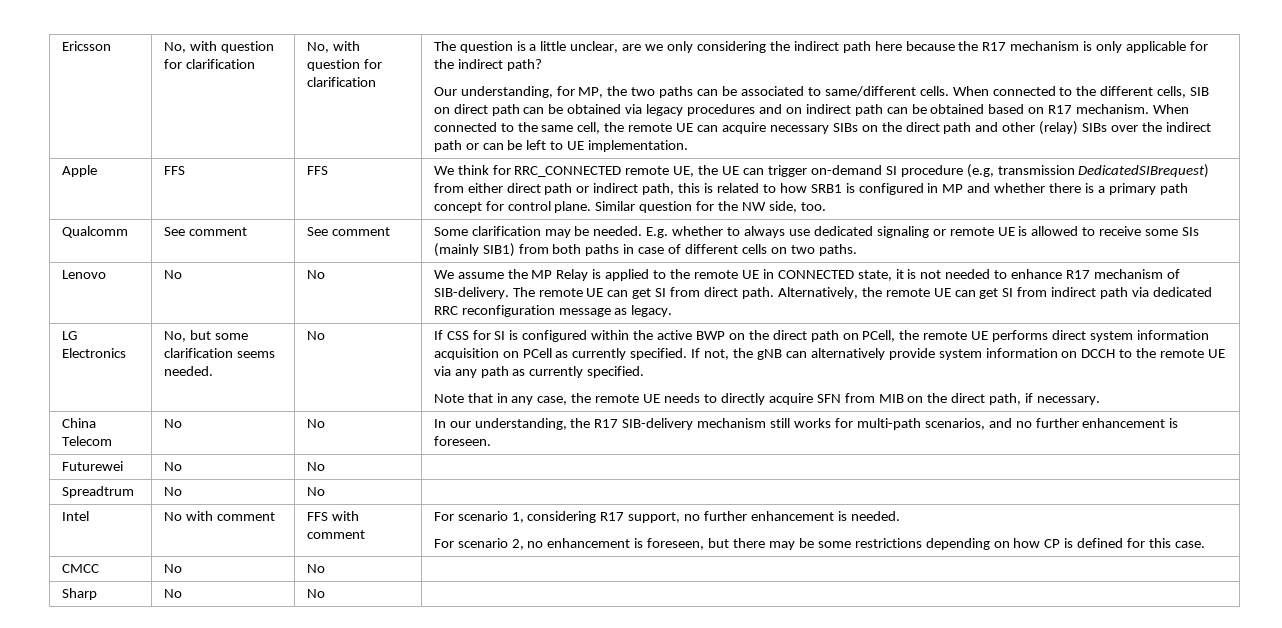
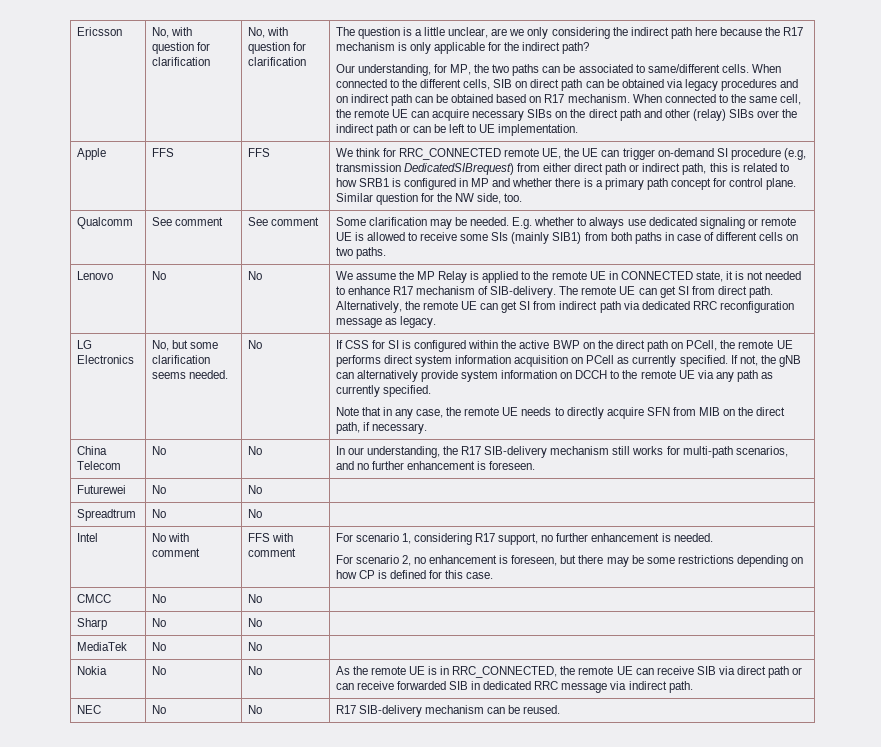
+ MediaTek | No | No |
+ Nokia | No | No | As the remote UE is in RRC_CONNECTED, the remote UE can receive SIB via direct path or can receive forwarded SIB in dedicated RRC message via indirect path.
+ NEC | No | No | R17 SIB-delivery mechanism can be reused.

